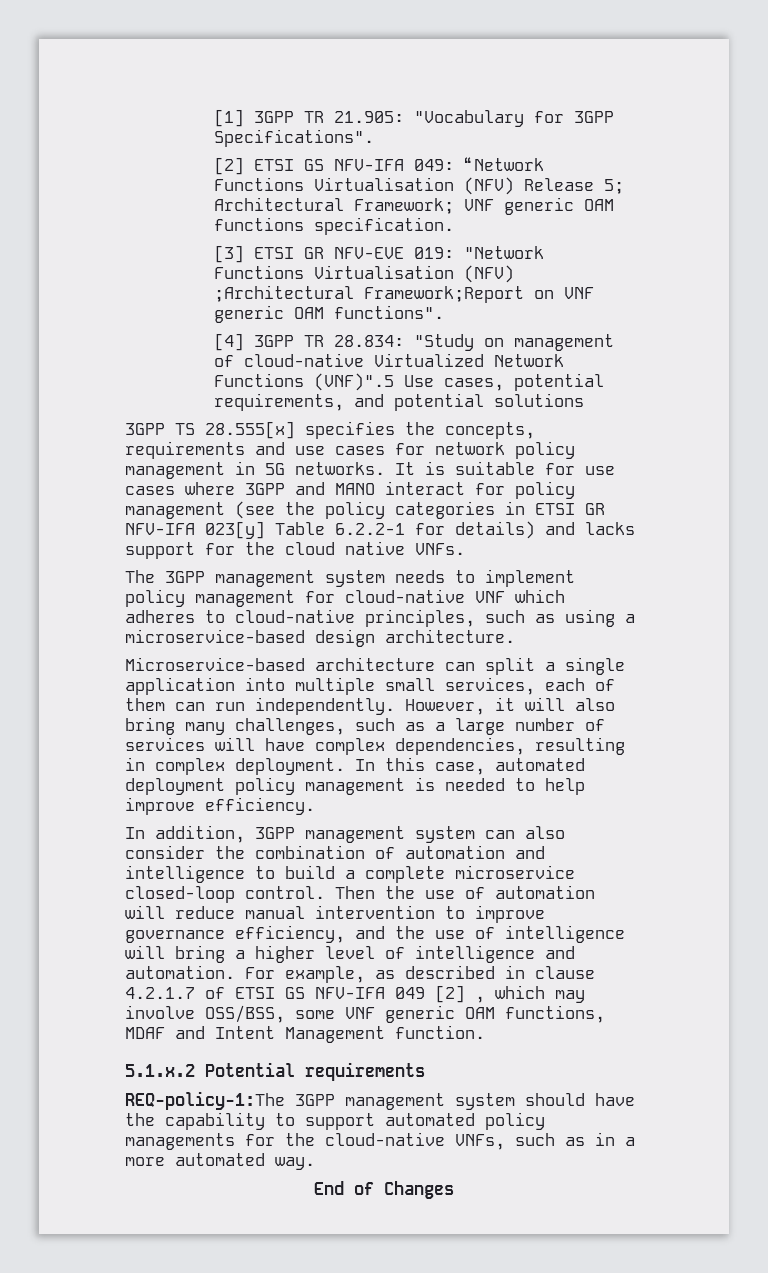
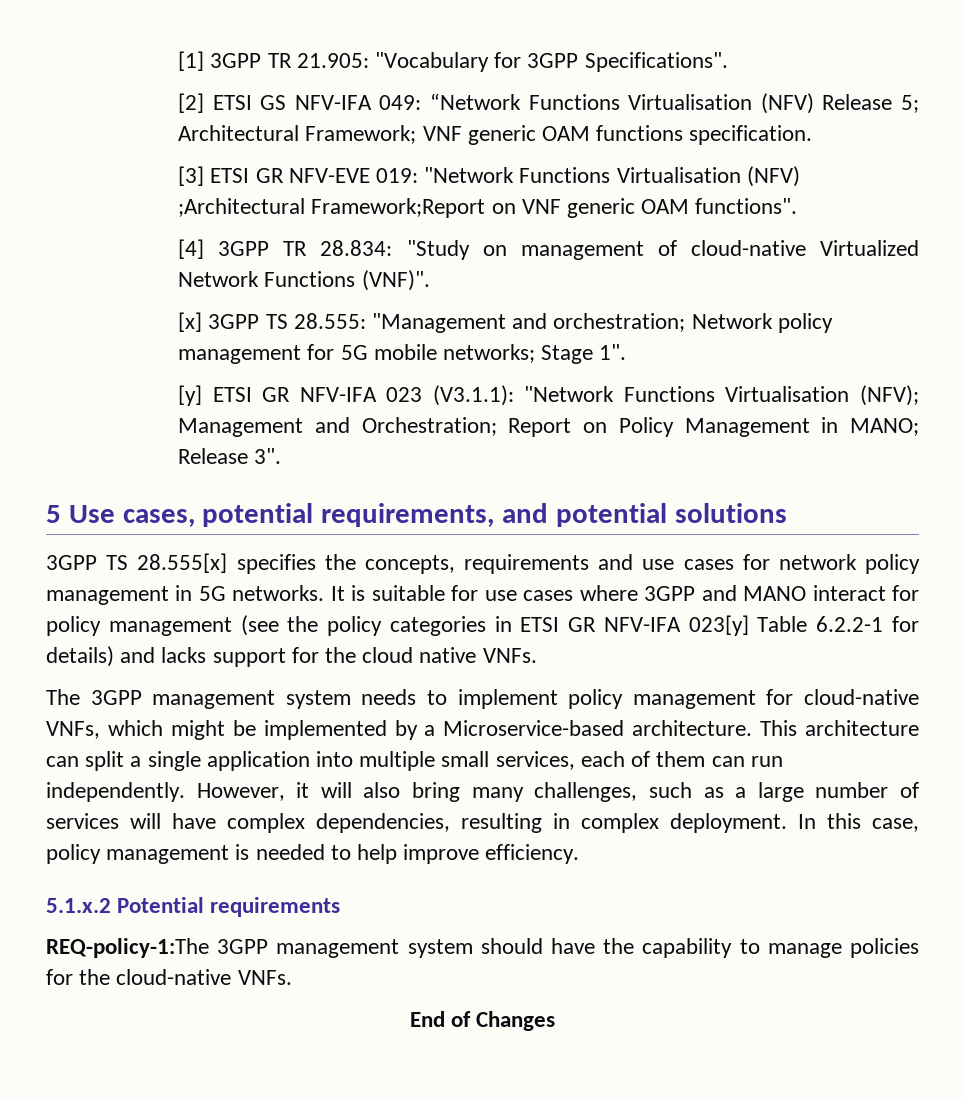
- [4] 3GPP TR 28.834: "Study on management of cloud-native Virtualized Network Functions (VNF)".5 Use cases, potential requirements, and potential solutions
+ [4] 3GPP TR 28.834: "Study on management of cloud-native Virtualized Network Functions (VNF)".
+ [x] 3GPP TS 28.555: "Management and orchestration; Network policy management for 5G mobile networks; Stage 1".
+ [y] ETSI GR NFV-IFA 023 (V3.1.1): "Network Functions Virtualisation (NFV); Management and Orchestration; Report on Policy Management in MANO; Release 3".
+ 5 Use cases, potential requirements, and potential solutions
- The 3GPP management system needs to implement policy management for cloud-native VNF which adheres to cloud-native principles, such as using a microservice-based design architecture.
- Microservice-based architecture can split a single application into multiple small services, each of them can run independently.
+ The 3GPP management system needs to implement policy management for cloud-native VNFs, which might be implemented by a Microservice-based architecture. This architecture can split a single application into multiple small services, each of them can run independently.
- In this case, automated deployment policy management is needed to help improve efficiency.
+ In this case, policy management is needed to help improve efficiency.
- In addition, 3GPP management system can also consider the combination of automation and intelligence to build a complete microservice closed-loop control. Then the use of automation will reduce manual intervention to improve governance efficiency, and the use of intelligence will bring a higher level of intelligence and automation. For example, as described in clause 4.2.1.7 of ETSI GS NFV-IFA 049 [2] , which may involve OSS/BSS, some VNF generic OAM functions, MDAF and Intent Management function.
- REQ-policy-1:The 3GPP management system should have the capability to support automated policy managements for the cloud-native VNFs, such as in a more automated way.
+ REQ-policy-1:The 3GPP management system should have the capability to manage policies for the cloud-native VNFs.

